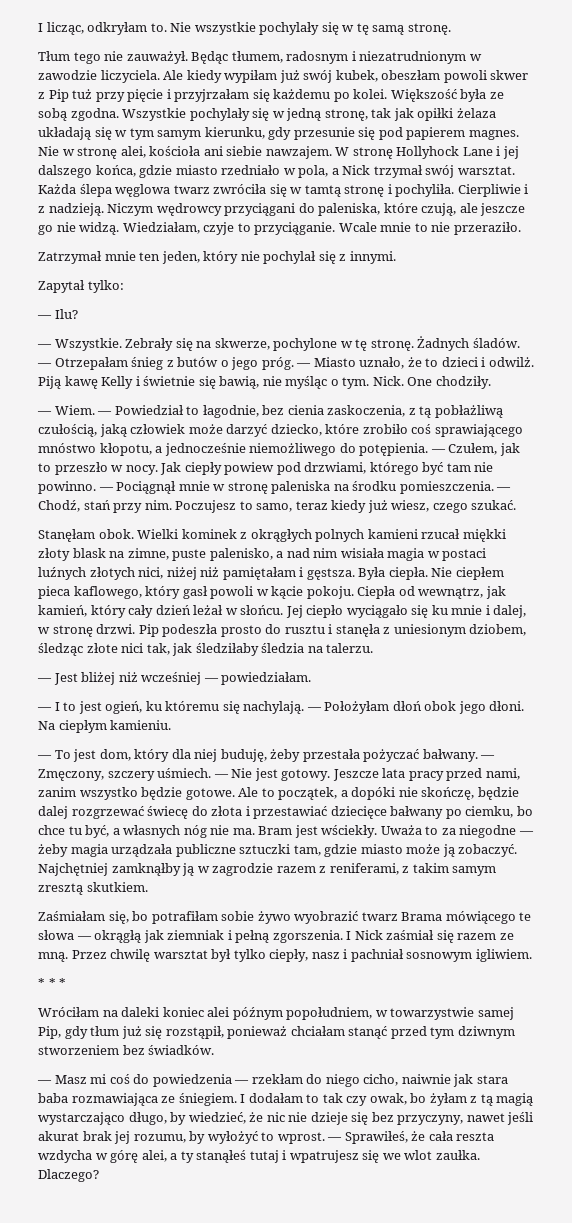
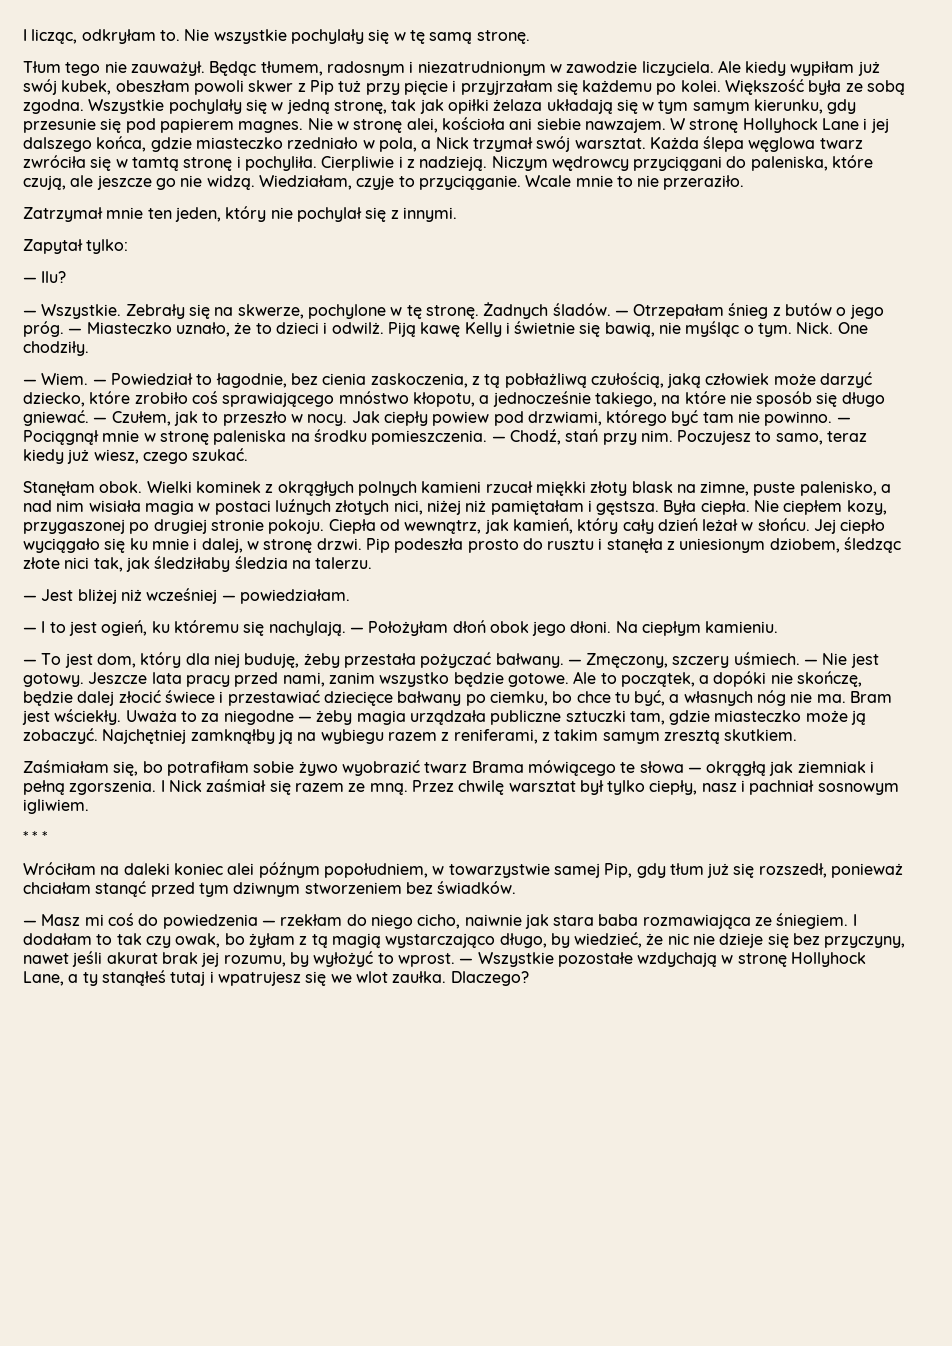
- W stronę Hollyhock Lane i jej dalszego końca, gdzie miasto rzedniało w pola, a Nick trzymał swój warsztat.
+ W stronę Hollyhock Lane i jej dalszego końca, gdzie miasteczko rzedniało w pola, a Nick trzymał swój warsztat.
- — Miasto uznało, że to dzieci i odwilż.
+ — Miasteczko uznało, że to dzieci i odwilż.
- — Powiedział to łagodnie, bez cienia zaskoczenia, z tą pobłażliwą czułością, jaką człowiek może darzyć dziecko, które zrobiło coś sprawiającego mnóstwo kłopotu, a jednocześnie niemożliwego do potępienia.
+ — Powiedział to łagodnie, bez cienia zaskoczenia, z tą pobłażliwą czułością, jaką człowiek może darzyć dziecko, które zrobiło coś sprawiającego mnóstwo kłopotu, a jednocześnie takiego, na które nie sposób się długo gniewać.
- Nie ciepłem pieca kaflowego, który gasł powoli w kącie pokoju.
+ Nie ciepłem kozy, przygaszonej po drugiej stronie pokoju.
- Ale to początek, a dopóki nie skończę, będzie dalej rozgrzewać świecę do złota i przestawiać dziecięce bałwany po ciemku, bo chce tu być, a własnych nóg nie ma.
+ Ale to początek, a dopóki nie skończę, będzie dalej złocić świece i przestawiać dziecięce bałwany po ciemku, bo chce tu być, a własnych nóg nie ma.
- Uważa to za niegodne — żeby magia urządzała publiczne sztuczki tam, gdzie miasto może ją zobaczyć.
+ Uważa to za niegodne — żeby magia urządzała publiczne sztuczki tam, gdzie miasteczko może ją zobaczyć.
- Najchętniej zamknąłby ją w zagrodzie razem z reniferami, z takim samym zresztą skutkiem.
+ Najchętniej zamknąłby ją na wybiegu razem z reniferami, z takim samym zresztą skutkiem.
- Wróciłam na daleki koniec alei późnym popołudniem, w towarzystwie samej Pip, gdy tłum już się rozstąpił, ponieważ chciałam stanąć przed tym dziwnym stworzeniem bez świadków.
+ Wróciłam na daleki koniec alei późnym popołudniem, w towarzystwie samej Pip, gdy tłum już się rozszedł, ponieważ chciałam stanąć przed tym dziwnym stworzeniem bez świadków.
- — Sprawiłeś, że cała reszta wzdycha w górę alei, a ty stanąłeś tutaj i wpatrujesz się we wlot zaułka.
+ — Wszystkie pozostałe wzdychają w stronę Hollyhock Lane, a ty stanąłeś tutaj i wpatrujesz się we wlot zaułka.

